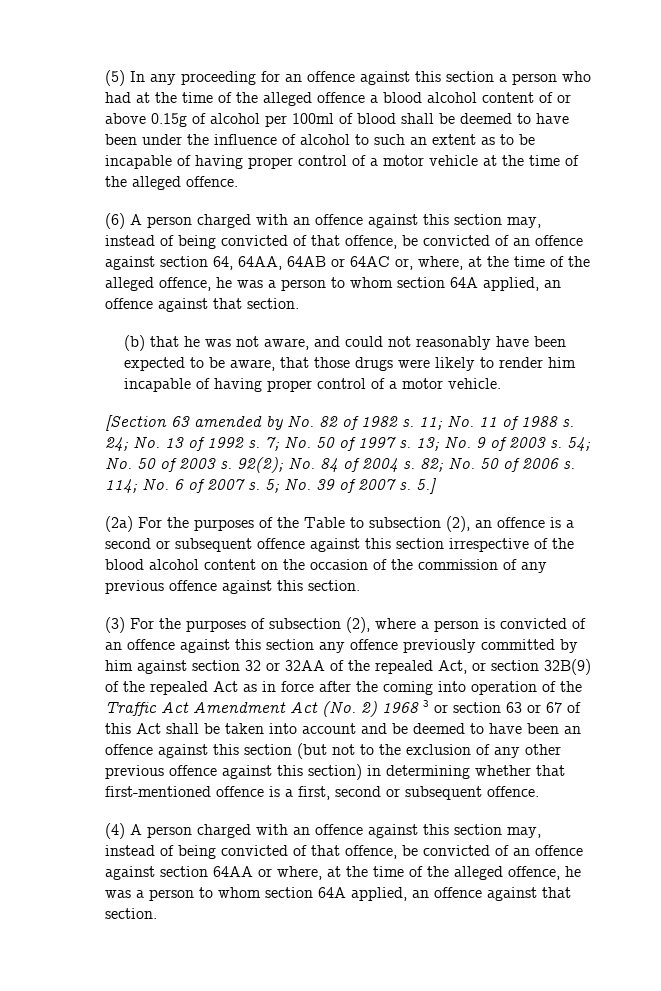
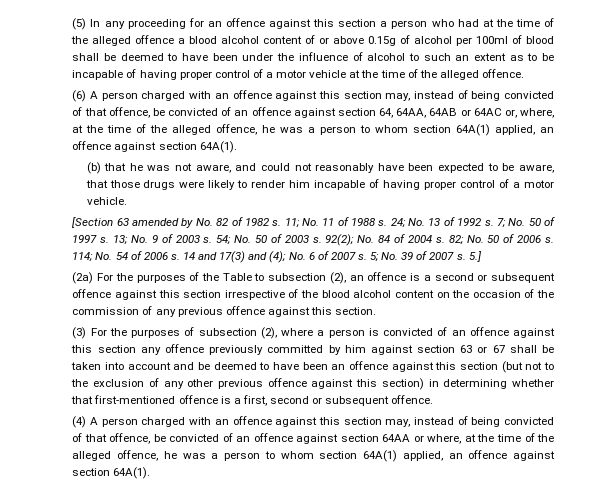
- (6) A person charged with an offence against this section may, instead of being convicted of that offence, be convicted of an offence against section 64, 64AA, 64AB or 64AC or, where, at the time of the alleged offence, he was a person to whom section 64A applied, an offence against that section.
+ (6) A person charged with an offence against this section may, instead of being convicted of that offence, be convicted of an offence against section 64, 64AA, 64AB or 64AC or, where, at the time of the alleged offence, he was a person to whom section 64A(1) applied, an offence against section 64A(1).
- 114; No. 6 of 2007 s.
+ 114; No. 54 of 2006 s. 14 and 17(3) and (4); No. 6 of 2007 s.
- (3) For the purposes of subsection (2), where a person is convicted of an offence against this section any offence previously committed by him against section 32 or 32AA of the repealed Act, or section 32B(9) of the repealed Act as in force after the coming into operation of the Traffic Act Amendment Act (No. 2) 1968 3 or section 63 or 67 of this Act shall be taken into account and be deemed to have been an offence against this section (but not to the exclusion of any other previous offence against this section) in determining whether that first-mentioned offence is a first, second or subsequent offence.
+ (3) For the purposes of subsection (2), where a person is convicted of an offence against this section any offence previously committed by him against section 63 or 67 shall be taken into account and be deemed to have been an offence against this section (but not to the exclusion of any other previous offence against this section) in determining whether that first-mentioned offence is a first, second or subsequent offence.
- (4) A person charged with an offence against this section may, instead of being convicted of that offence, be convicted of an offence against section 64AA or where, at the time of the alleged offence, he was a person to whom section 64A applied, an offence against that section.
+ (4) A person charged with an offence against this section may, instead of being convicted of that offence, be convicted of an offence against section 64AA or where, at the time of the alleged offence, he was a person to whom section 64A(1) applied, an offence against section 64A(1).

